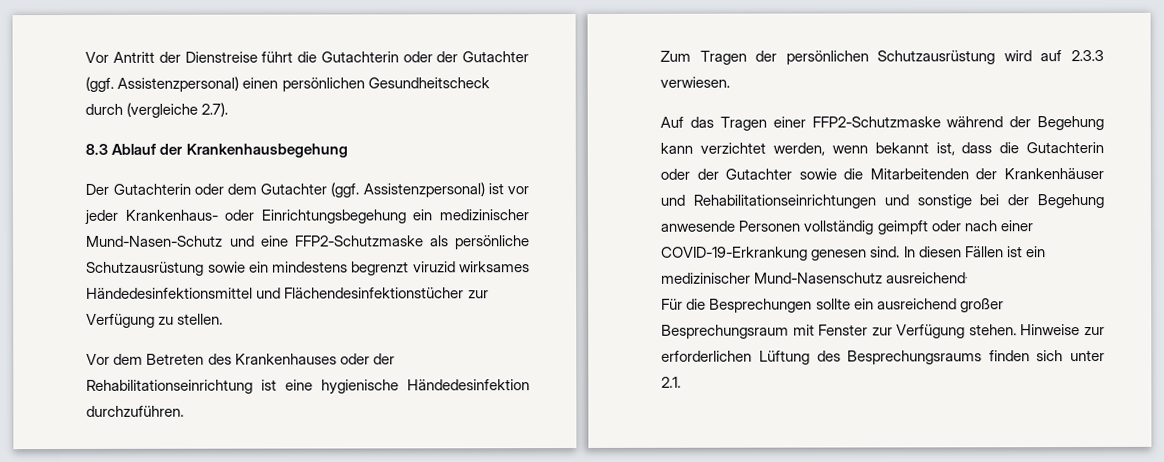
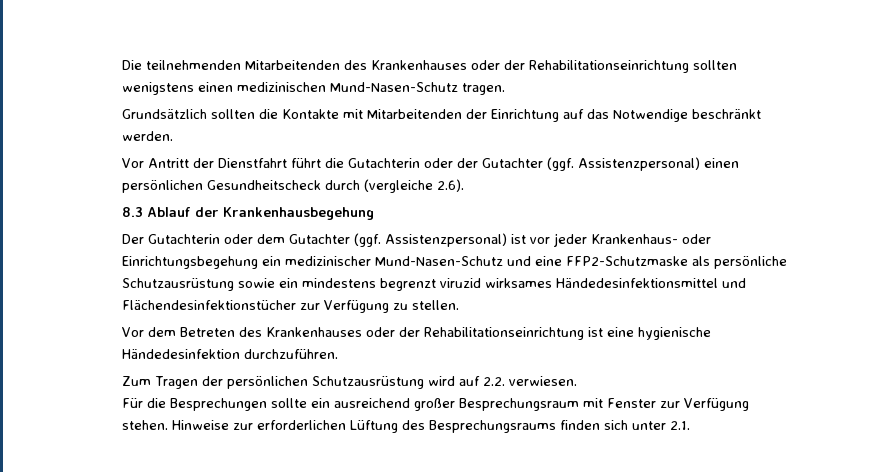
+ Die teilnehmenden Mitarbeitenden des Krankenhauses oder der Rehabilitationseinrichtung sollten wenigstens einen medizinischen Mund-Nasen-Schutz tragen.
+ Grundsätzlich sollten die Kontakte mit Mitarbeitenden der Einrichtung auf das Notwendige beschränkt werden.
- Vor Antritt der Dienstreise führt die Gutachterin oder der Gutachter (ggf. Assistenzpersonal) einen persönlichen Gesundheitscheck durch (vergleiche 2.7).
+ Vor Antritt der Dienstfahrt führt die Gutachterin oder der Gutachter (ggf. Assistenzpersonal) einen persönlichen Gesundheitscheck durch (vergleiche 2.6).
- Zum Tragen der persönlichen Schutzausrüstung wird auf 2.3.3 verwiesen.
+ Zum Tragen der persönlichen Schutzausrüstung wird auf 2.2. verwiesen.
- Auf das Tragen einer FFP2-Schutzmaske während der Begehung kann verzichtet werden, wenn bekannt ist, dass die Gutachterin oder der Gutachter sowie die Mitarbeitenden der Krankenhäuser und Rehabilitationseinrichtungen und sonstige bei der Begehung anwesende Personen vollständig geimpft oder nach einer COVID-19-Erkrankung genesen sind. In diesen Fällen ist ein medizinischer Mund-Nasenschutz ausreichend.

